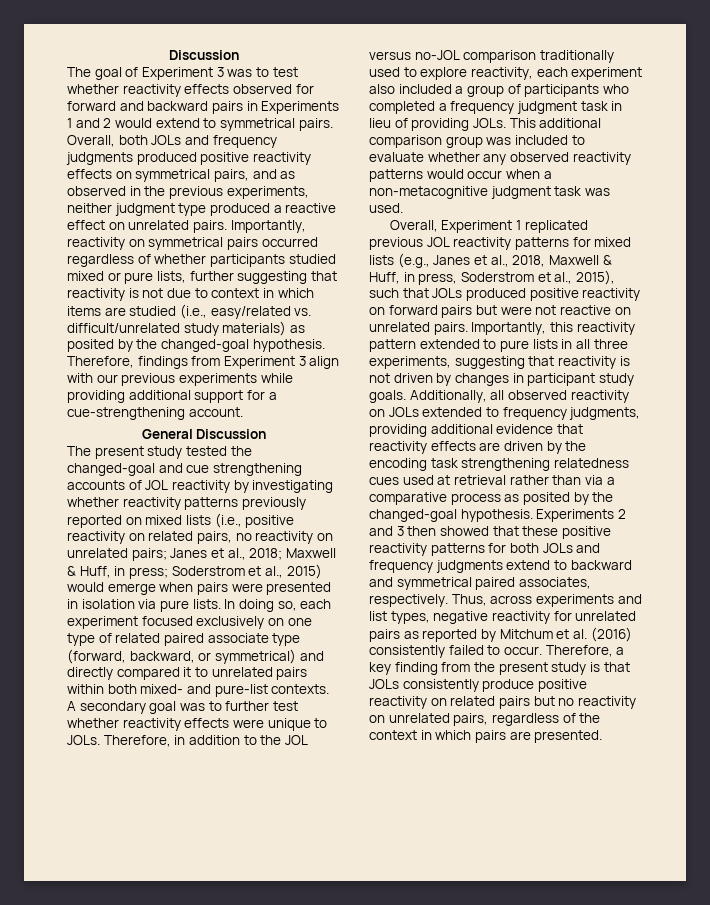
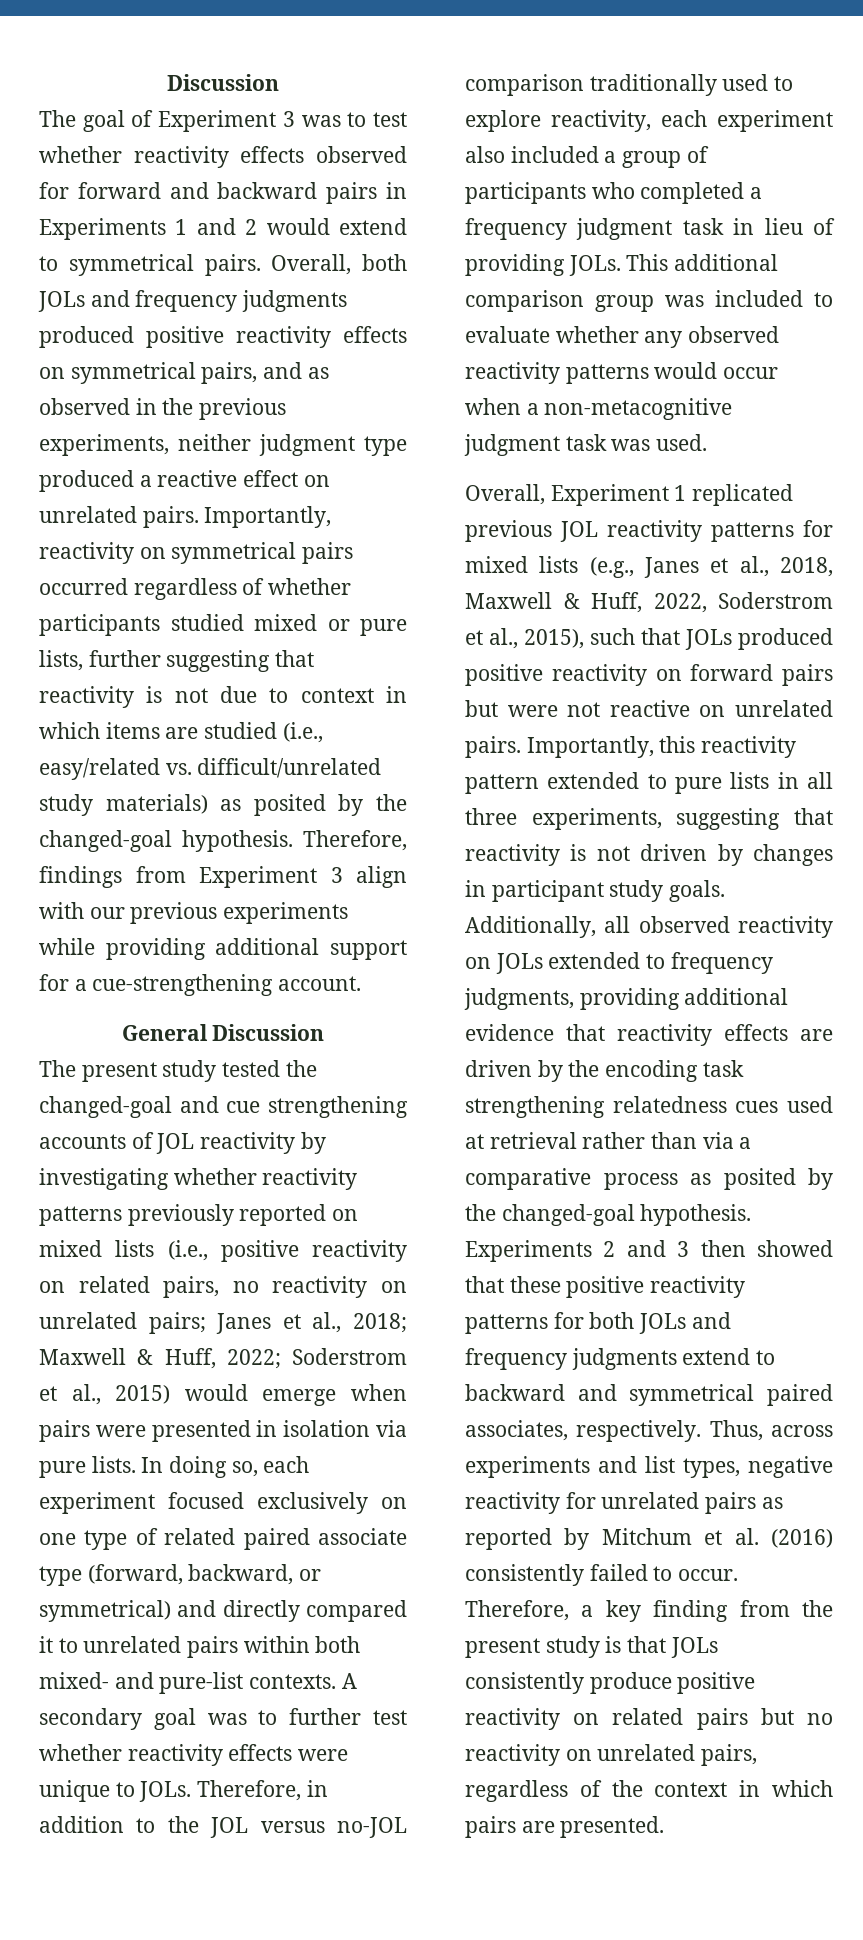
- The present study tested the changed-goal and cue strengthening accounts of JOL reactivity by investigating whether reactivity patterns previously reported on mixed lists (i.e., positive reactivity on related pairs, no reactivity on unrelated pairs; Janes et al., 2018; Maxwell & Huff, in press; Soderstrom et al., 2015) would emerge when pairs were presented in isolation via pure lists.
+ The present study tested the changed-goal and cue strengthening accounts of JOL reactivity by investigating whether reactivity patterns previously reported on mixed lists (i.e., positive reactivity on related pairs, no reactivity on unrelated pairs; Janes et al., 2018; Maxwell & Huff, 2022; Soderstrom et al., 2015) would emerge when pairs were presented in isolation via pure lists.
- Overall, Experiment 1 replicated previous JOL reactivity patterns for mixed lists (e.g., Janes et al., 2018, Maxwell & Huff, in press, Soderstrom et al., 2015), such that JOLs produced positive reactivity on forward pairs but were not reactive on unrelated pairs.
+ Overall, Experiment 1 replicated previous JOL reactivity patterns for mixed lists (e.g., Janes et al., 2018, Maxwell & Huff, 2022, Soderstrom et al., 2015), such that JOLs produced positive reactivity on forward pairs but were not reactive on unrelated pairs.

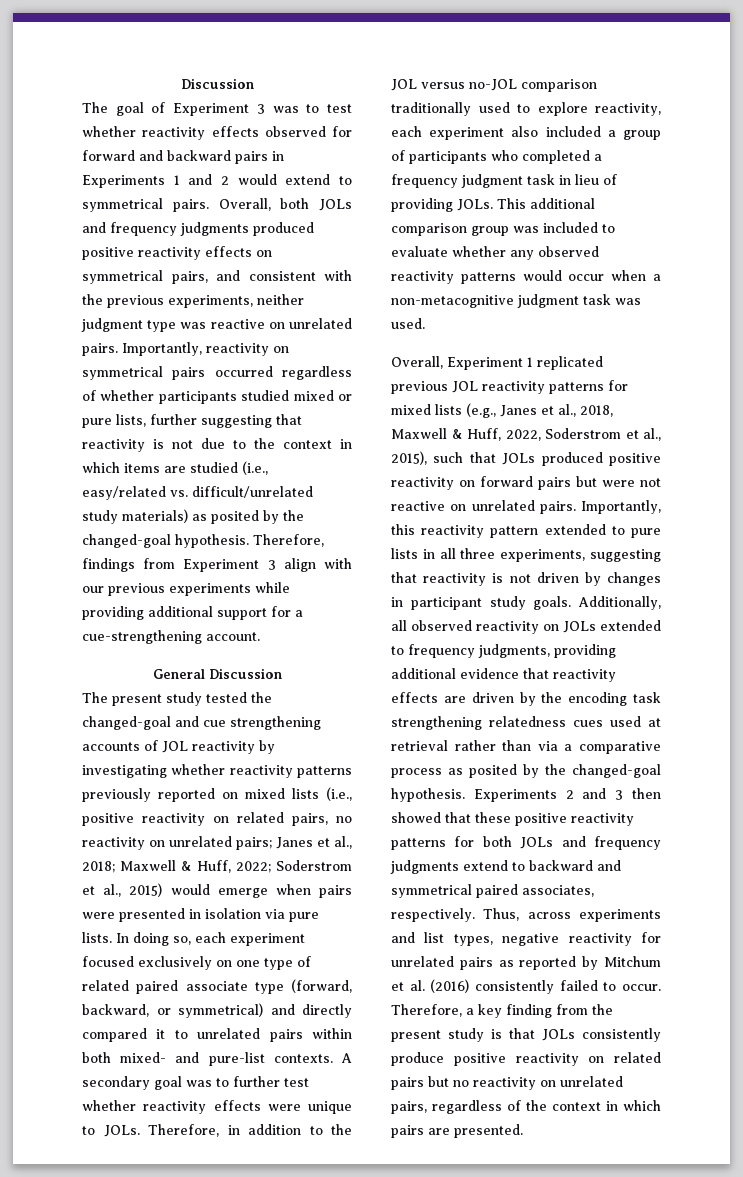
- Overall, both JOLs and frequency judgments produced positive reactivity effects on symmetrical pairs, and as observed in the previous experiments, neither judgment type produced a reactive effect on unrelated pairs.
+ Overall, both JOLs and frequency judgments produced positive reactivity effects on symmetrical pairs, and consistent with the previous experiments, neither judgment type was reactive on unrelated pairs.
- Importantly, reactivity on symmetrical pairs occurred regardless of whether participants studied mixed or pure lists, further suggesting that reactivity is not due to context in which items are studied (i.e., easy/related vs. difficult/unrelated study materials) as posited by the changed-goal hypothesis.
+ Importantly, reactivity on symmetrical pairs occurred regardless of whether participants studied mixed or pure lists, further suggesting that reactivity is not due to the context in which items are studied (i.e., easy/related vs. difficult/unrelated study materials) as posited by the changed-goal hypothesis.

